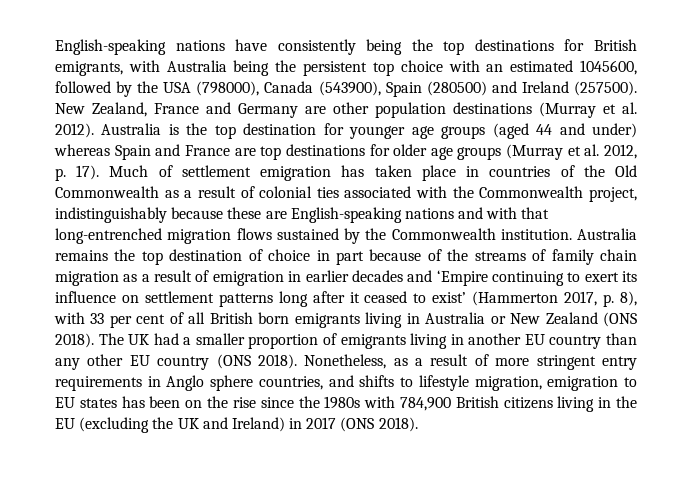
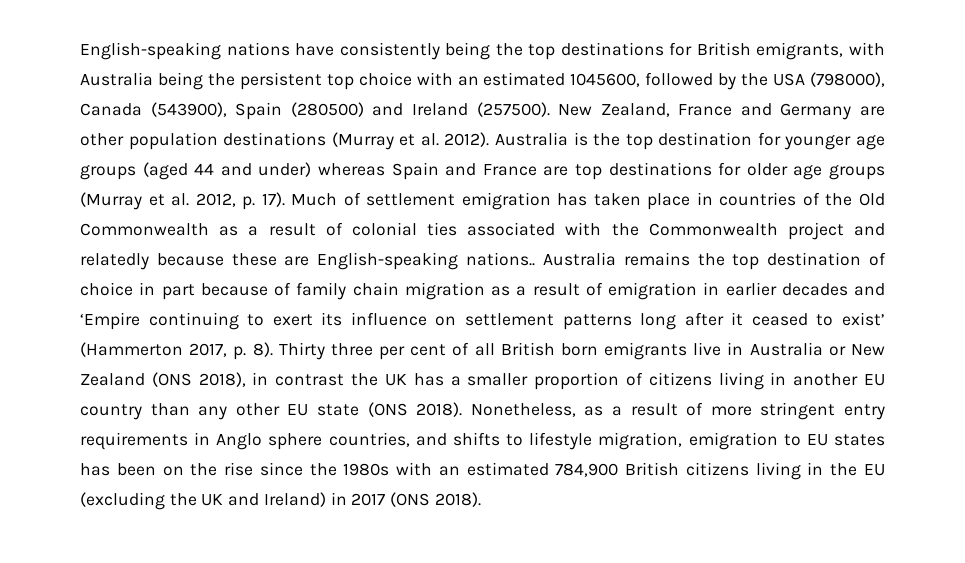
- Much of settlement emigration has taken place in countries of the Old Commonwealth as a result of colonial ties associated with the Commonwealth project, indistinguishably because these are English-speaking nations and with that long-entrenched migration flows sustained by the Commonwealth institution.
+ Much of settlement emigration has taken place in countries of the Old Commonwealth as a result of colonial ties associated with the Commonwealth project and relatedly because these are English-speaking nations..
- Australia remains the top destination of choice in part because of the streams of family chain migration as a result of emigration in earlier decades and ‘Empire continuing to exert its influence on settlement patterns long after it ceased to exist’ (Hammerton 2017, p. 8), with 33 per cent of all British born emigrants living in Australia or New Zealand (ONS 2018). The UK had a smaller proportion of emigrants living in another EU country than any other EU country (ONS 2018).
+ Australia remains the top destination of choice in part because of family chain migration as a result of emigration in earlier decades and ‘Empire continuing to exert its influence on settlement patterns long after it ceased to exist’ (Hammerton 2017, p. 8). Thirty three per cent of all British born emigrants live in Australia or New Zealand (ONS 2018), in contrast the UK has a smaller proportion of citizens living in another EU country than any other EU state (ONS 2018).
- Nonetheless, as a result of more stringent entry requirements in Anglo sphere countries, and shifts to lifestyle migration, emigration to EU states has been on the rise since the 1980s with 784,900 British citizens living in the EU (excluding the UK and Ireland) in 2017 (ONS 2018).
+ Nonetheless, as a result of more stringent entry requirements in Anglo sphere countries, and shifts to lifestyle migration, emigration to EU states has been on the rise since the 1980s with an estimated 784,900 British citizens living in the EU (excluding the UK and Ireland) in 2017 (ONS 2018).

